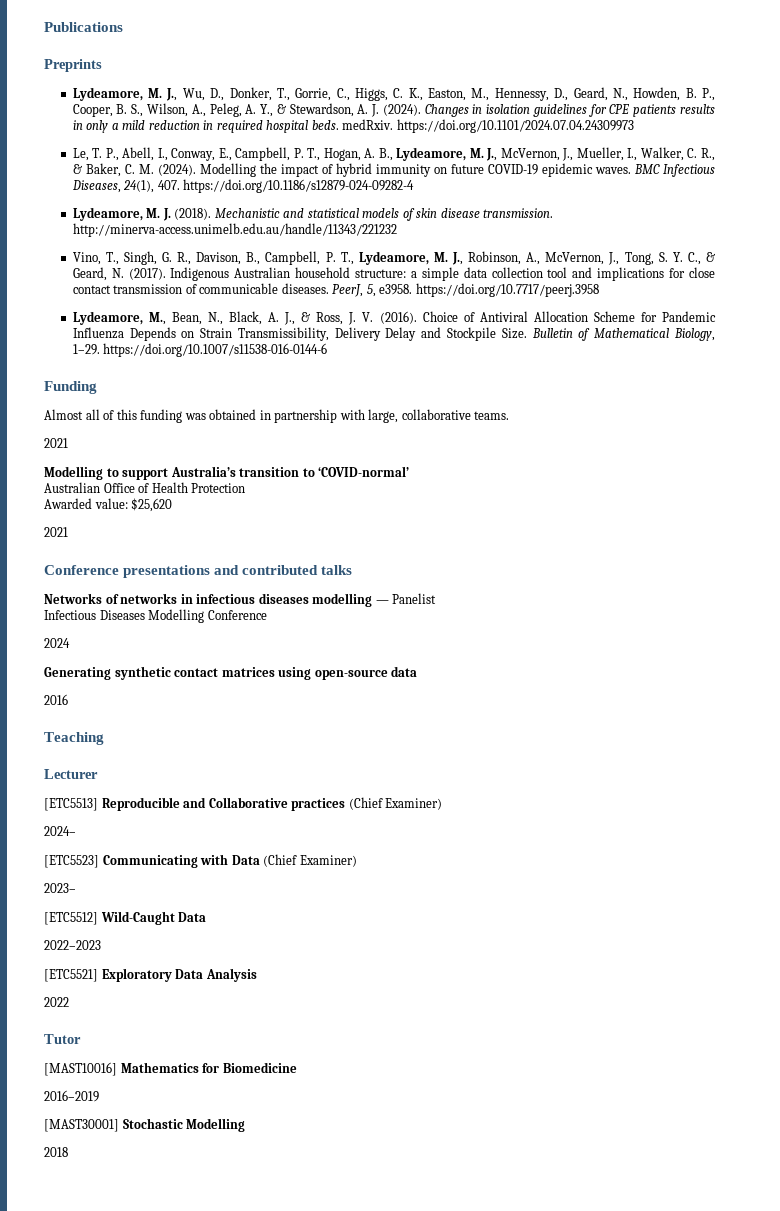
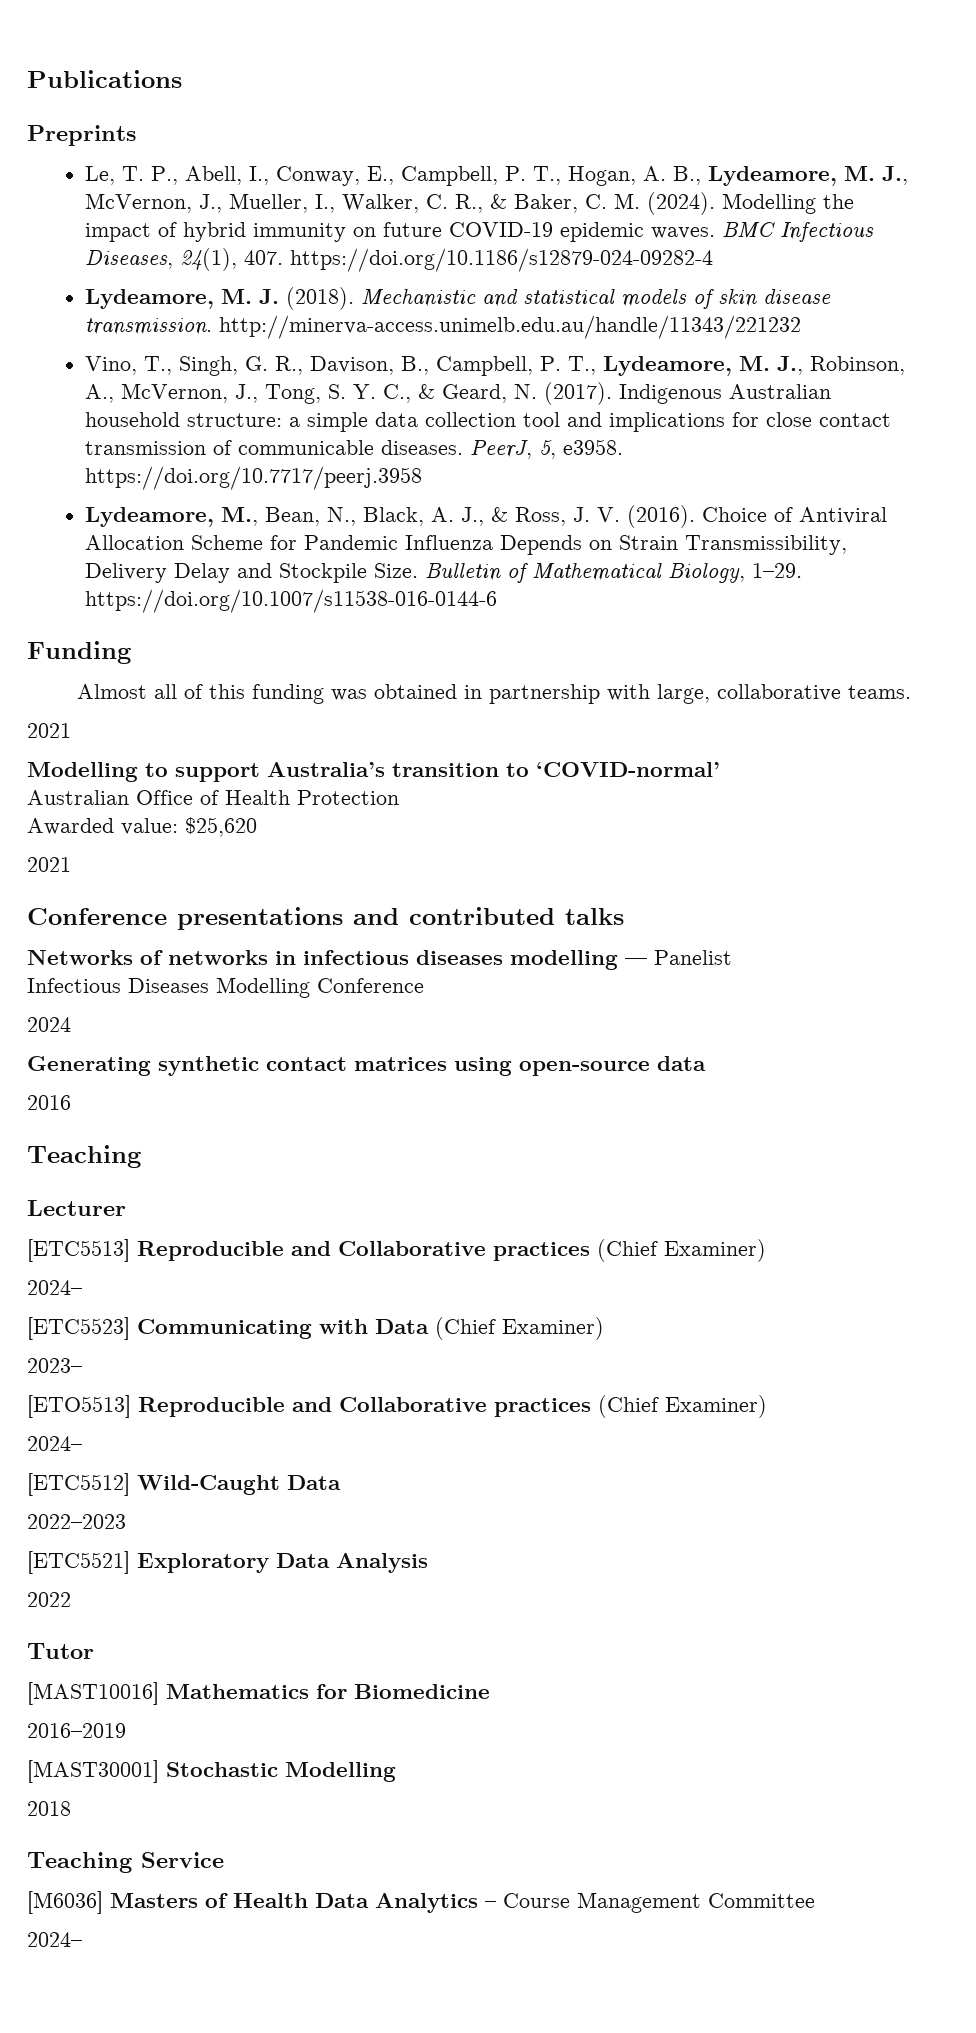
- Lydeamore, M. J., Wu, D., Donker, T., Gorrie, C., Higgs, C. K., Easton, M., Hennessy, D., Geard, N., Howden, B. P., Cooper, B. S., Wilson, A., Peleg, A. Y., & Stewardson, A. J. (2024). Changes in isolation guidelines for CPE patients results in only a mild reduction in required hospital beds. medRxiv. https://doi.org/10.1101/2024.07.04.24309973
+ [ETO5513] Reproducible and Collaborative practices (Chief Examiner)
+ 2024–
+ Teaching Service
+ [M6036] Masters of Health Data Analytics – Course Management Committee
+ 2024–

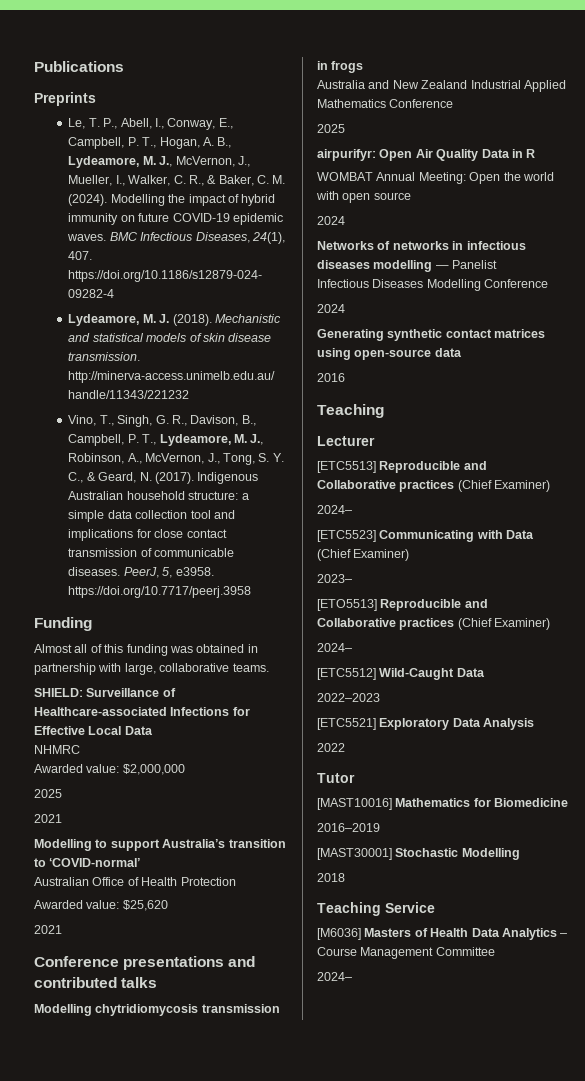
- Lydeamore, M., Bean, N., Black, A. J., & Ross, J. V. (2016). Choice of Antiviral Allocation Scheme for Pandemic Influenza Depends on Strain Transmissibility, Delivery Delay and Stockpile Size. Bulletin of Mathematical Biology, 1–29. https://doi.org/10.1007/s11538-016-0144-6
+ SHIELD: Surveillance of Healthcare-associated Infections for Effective Local Data
+ NHMRC
+ Awarded value: $2,000,000
+ 2025
+ Modelling chytridiomycosis transmission in frogs
+ Australia and New Zealand Industrial Applied Mathematics Conference
+ 2025
+ airpurifyr: Open Air Quality Data in R
+ WOMBAT Annual Meeting: Open the world with open source
+ 2024

